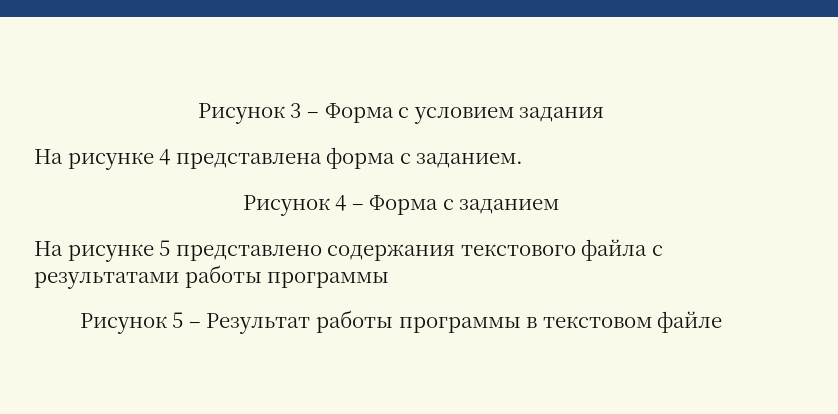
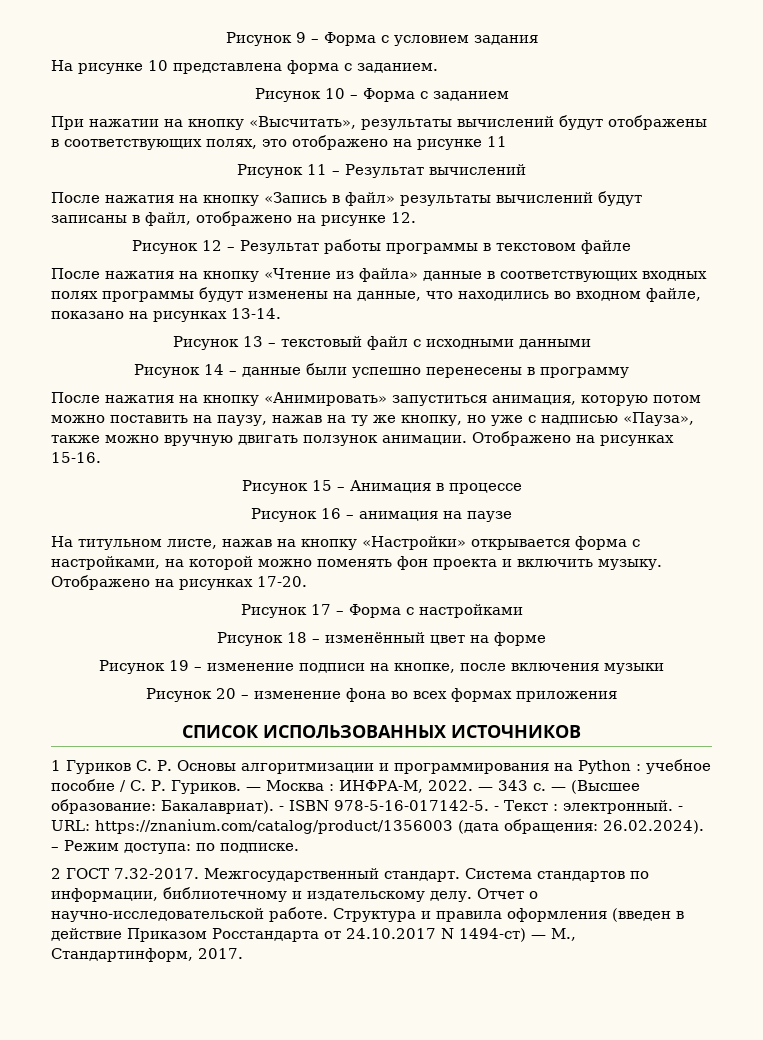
- Рисунок 3 – Форма с условием задания
+ Рисунок 9 – Форма с условием задания
- На рисунке 4 представлена форма с заданием.
+ На рисунке 10 представлена форма с заданием.
- Рисунок 4 – Форма с заданием
+ Рисунок 10 – Форма с заданием
- На рисунке 5 представлено содержания текстового файла с результатами работы программы
- Рисунок 5 – Результат работы программы в текстовом файле
+ При нажатии на кнопку «Высчитать», результаты вычислений будут отображены в соответствующих полях, это отображено на рисунке 11
+ Рисунок 11 – Результат вычислений
+ После нажатия на кнопку «Запись в файл» результаты вычислений будут записаны в файл, отображено на рисунке 12.
+ Рисунок 12 – Результат работы программы в текстовом файле
+ После нажатия на кнопку «Чтение из файла» данные в соответствующих входных полях программы будут изменены на данные, что находились во входном файле, показано на рисунках 13-14.
+ Рисунок 13 – текстовый файл с исходными данными
+ Рисунок 14 – данные были успешно перенесены в программу
+ После нажатия на кнопку «Анимировать» запуститься анимация, которую потом можно поставить на паузу, нажав на ту же кнопку, но уже с надписью «Пауза», также можно вручную двигать ползунок анимации. Отображено на рисунках 15-16.
+ Рисунок 15 – Анимация в процессе
+ Рисунок 16 – анимация на паузе
+ На титульном листе, нажав на кнопку «Настройки» открывается форма с настройками, на которой можно поменять фон проекта и включить музыку. Отображено на рисунках 17-20.
+ Рисунок 17 – Форма с настройками
+ Рисунок 18 – изменённый цвет на форме
+ Рисунок 19 – изменение подписи на кнопке, после включения музыки
+ Рисунок 20 – изменение фона во всех формах приложения
+ СПИСОК ИСПОЛЬЗОВАННЫХ ИСТОЧНИКОВ
+ 1 Гуриков С. Р. Основы алгоритмизации и программирования на Python : учебное пособие / С. Р. Гуриков. — Москва : ИНФРА-М, 2022. — 343 с. — (Высшее образование: Бакалавриат). - ISBN 978-5-16-017142-5. - Текст : электронный. - URL: https://znanium.com/catalog/product/1356003 (дата обращения: 26.02.2024). – Режим доступа: по подписке.
+ 2 ГОСТ 7.32-2017. Межгосударственный стандарт. Система стандартов по информации, библиотечному и издательскому делу. Отчет о научно-исследовательской работе. Структура и правила оформления (введен в действие Приказом Росстандарта от 24.10.2017 N 1494-ст) — М., Стандартинформ, 2017.

